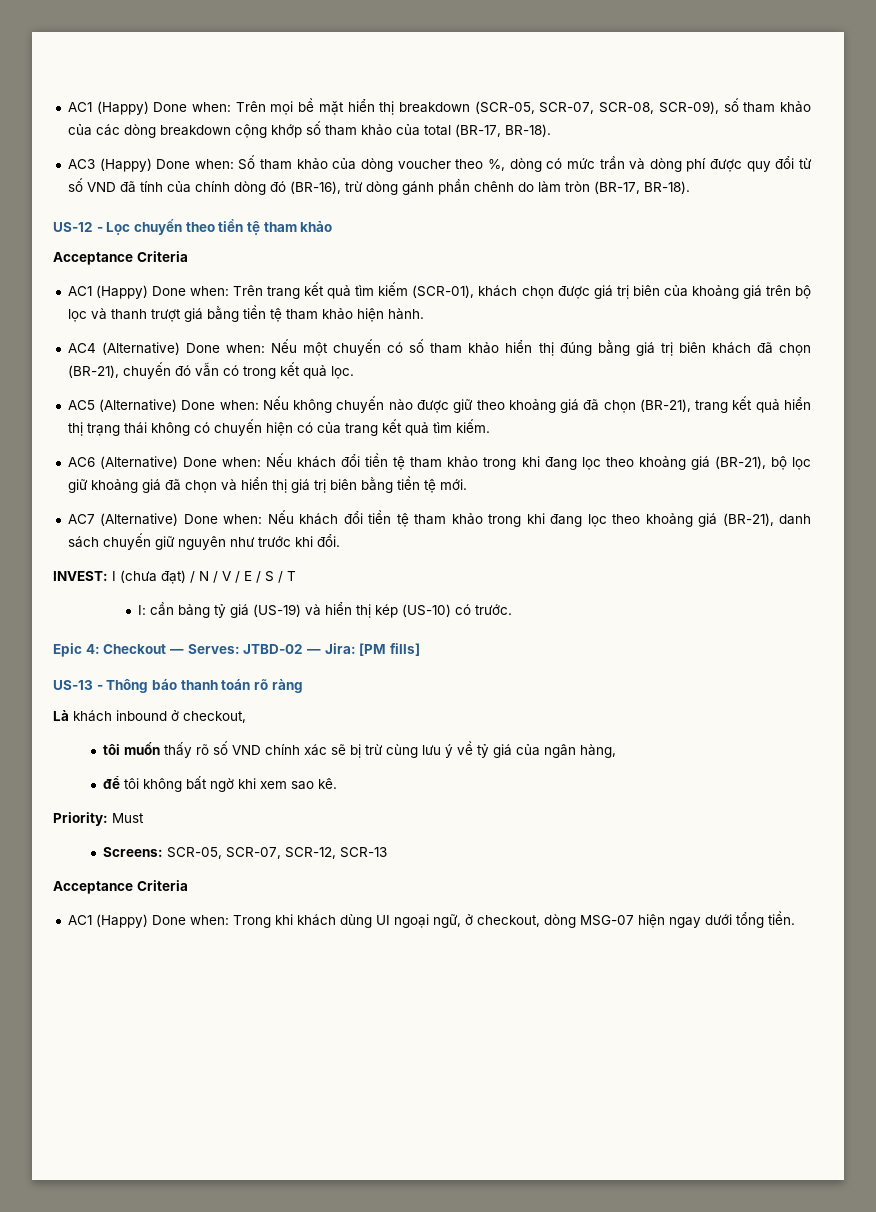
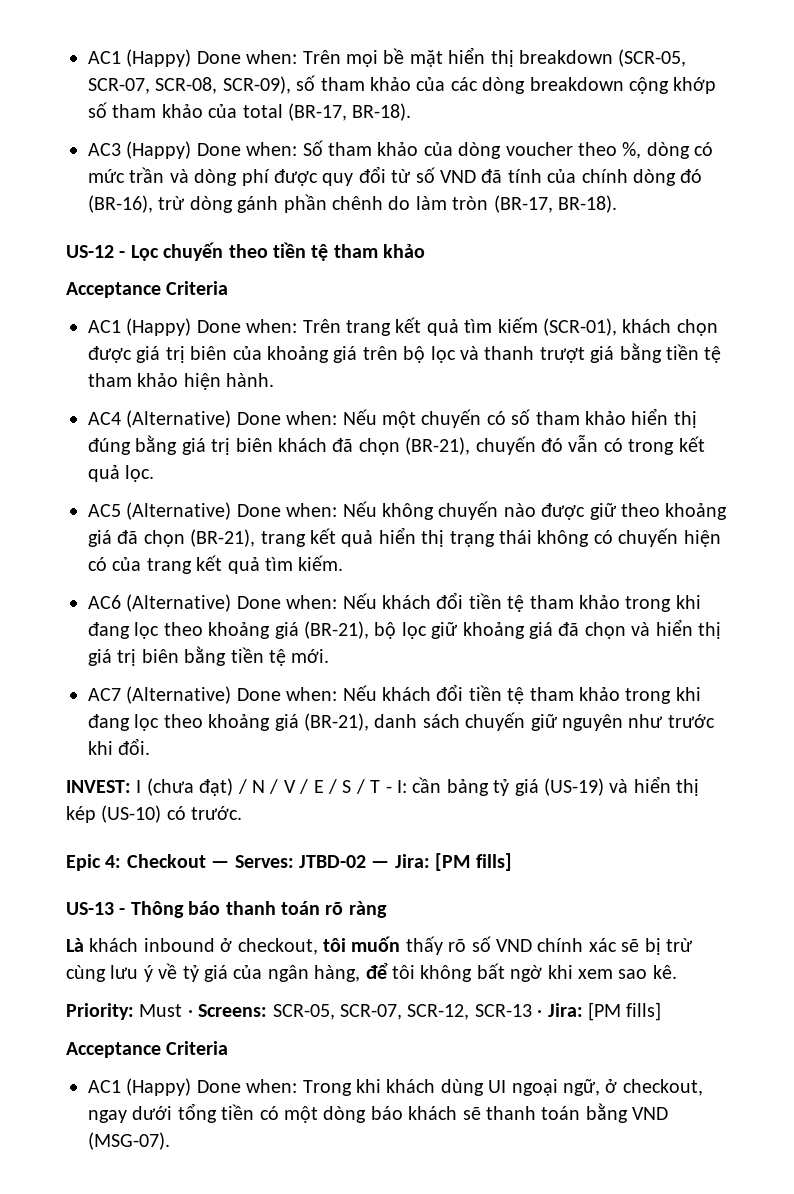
- INVEST: I (chưa đạt) / N / V / E / S / T
- I: cần bảng tỷ giá (US-19) và hiển thị kép (US-10) có trước.
+ INVEST: I (chưa đạt) / N / V / E / S / T - I: cần bảng tỷ giá (US-19) và hiển thị kép (US-10) có trước.
- Là khách inbound ở checkout,
- tôi muốn thấy rõ số VND chính xác sẽ bị trừ cùng lưu ý về tỷ giá của ngân hàng,
- để tôi không bất ngờ khi xem sao kê.
+ Là khách inbound ở checkout, tôi muốn thấy rõ số VND chính xác sẽ bị trừ cùng lưu ý về tỷ giá của ngân hàng, để tôi không bất ngờ khi xem sao kê.
- Priority: Must
- Screens: SCR-05, SCR-07, SCR-12, SCR-13
+ Priority: Must · Screens: SCR-05, SCR-07, SCR-12, SCR-13 · Jira: [PM fills]
- AC1 (Happy) Done when: Trong khi khách dùng UI ngoại ngữ, ở checkout, dòng MSG-07 hiện ngay dưới tổng tiền.
+ AC1 (Happy) Done when: Trong khi khách dùng UI ngoại ngữ, ở checkout, ngay dưới tổng tiền có một dòng báo khách sẽ thanh toán bằng VND (MSG-07).

